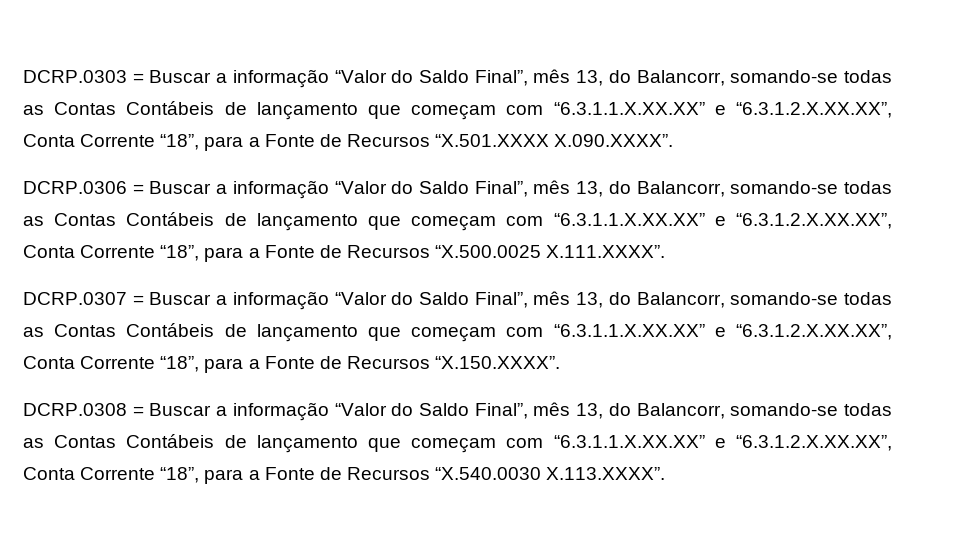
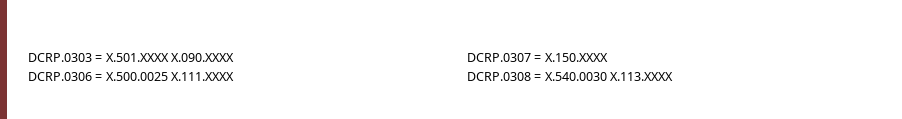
- DCRP.0303 = Buscar a informação “Valor do Saldo Final”, mês 13, do Balancorr, somando-se todas as Contas Contábeis de lançamento que começam com “6.3.1.1.X.XX.XX” e “6.3.1.2.X.XX.XX”, Conta Corrente “18”, para a Fonte de Recursos “X.501.XXXX X.090.XXXX”.
- DCRP.0306 = Buscar a informação “Valor do Saldo Final”, mês 13, do Balancorr, somando-se todas as Contas Contábeis de lançamento que começam com “6.3.1.1.X.XX.XX” e “6.3.1.2.X.XX.XX”, Conta Corrente “18”, para a Fonte de Recursos “X.500.0025 X.111.XXXX”.
- DCRP.0307 = Buscar a informação “Valor do Saldo Final”, mês 13, do Balancorr, somando-se todas as Contas Contábeis de lançamento que começam com “6.3.1.1.X.XX.XX” e “6.3.1.2.X.XX.XX”, Conta Corrente “18”, para a Fonte de Recursos “X.150.XXXX”.
- DCRP.0308 = Buscar a informação “Valor do Saldo Final”, mês 13, do Balancorr, somando-se todas as Contas Contábeis de lançamento que começam com “6.3.1.1.X.XX.XX” e “6.3.1.2.X.XX.XX”, Conta Corrente “18”, para a Fonte de Recursos “X.540.0030 X.113.XXXX”.
+ DCRP.0303 = X.501.XXXX X.090.XXXX
+ DCRP.0306 = X.500.0025 X.111.XXXX
+ DCRP.0307 = X.150.XXXX
+ DCRP.0308 = X.540.0030 X.113.XXXX

